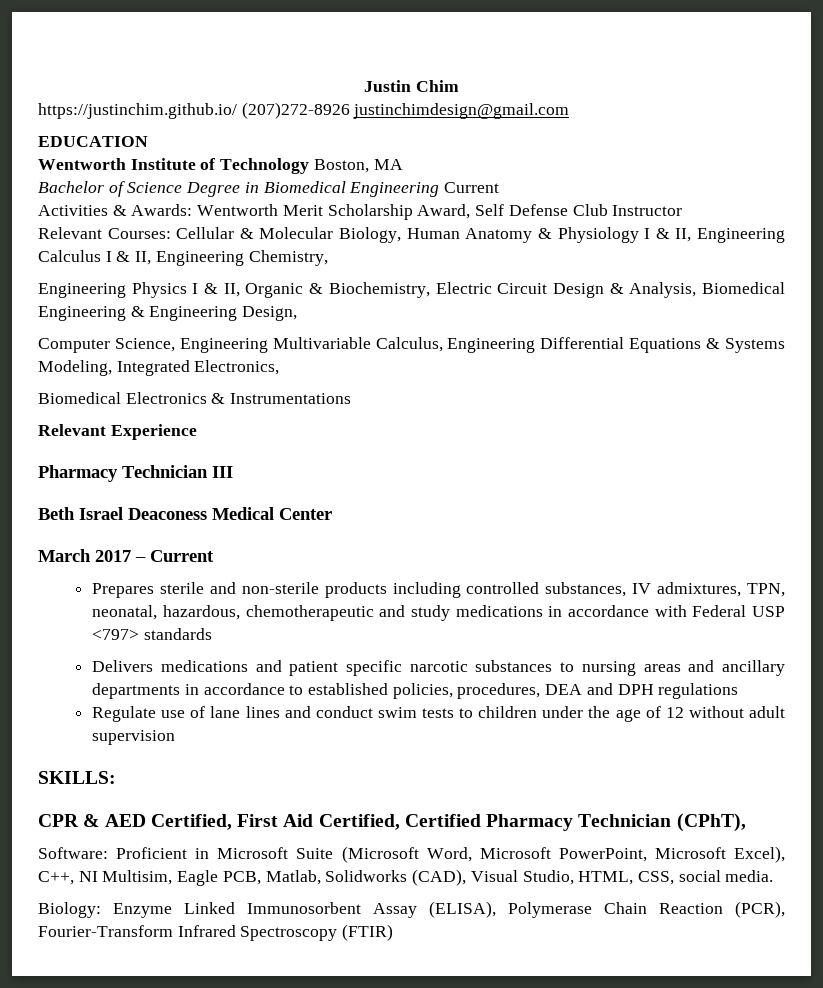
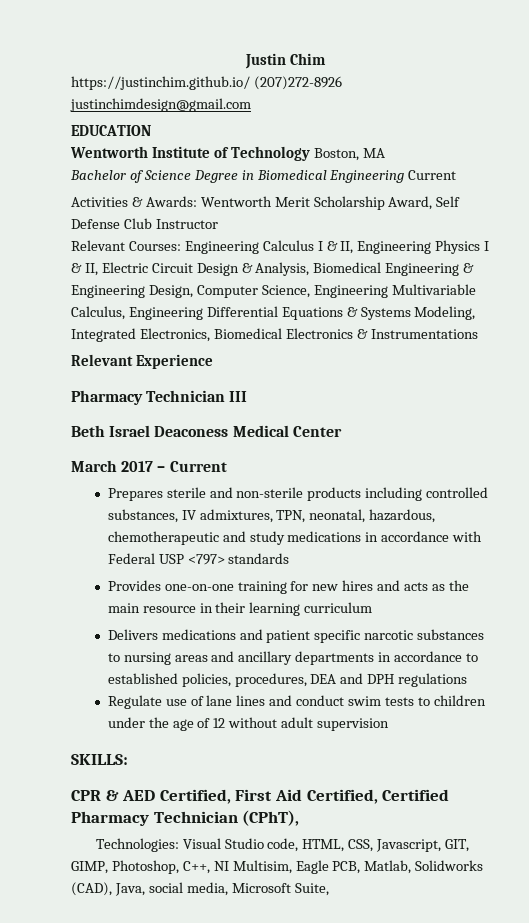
- Relevant Courses: Cellular & Molecular Biology, Human Anatomy & Physiology I & II, Engineering Calculus I & II, Engineering Chemistry,
- Engineering Physics I & II, Organic & Biochemistry, Electric Circuit Design & Analysis, Biomedical Engineering & Engineering Design,
- Computer Science, Engineering Multivariable Calculus, Engineering Differential Equations & Systems Modeling, Integrated Electronics,
- Biomedical Electronics & Instrumentations
+ Relevant Courses: Engineering Calculus I & II, Engineering Physics I & II, Electric Circuit Design & Analysis, Biomedical Engineering & Engineering Design, Computer Science, Engineering Multivariable Calculus, Engineering Differential Equations & Systems Modeling, Integrated Electronics, Biomedical Electronics & Instrumentations
+ Provides one-on-one training for new hires and acts as the main resource in their learning curriculum
- Software: Proficient in Microsoft Suite (Microsoft Word, Microsoft PowerPoint, Microsoft Excel), C++, NI Multisim, Eagle PCB, Matlab, Solidworks (CAD), Visual Studio, HTML, CSS, social media.
- Biology: Enzyme Linked Immunosorbent Assay (ELISA), Polymerase Chain Reaction (PCR), Fourier-Transform Infrared Spectroscopy (FTIR)
+ Technologies: Visual Studio code, HTML, CSS, Javascript, GIT, GIMP, Photoshop, C++, NI Multisim, Eagle PCB, Matlab, Solidworks (CAD), Java, social media, Microsoft Suite,

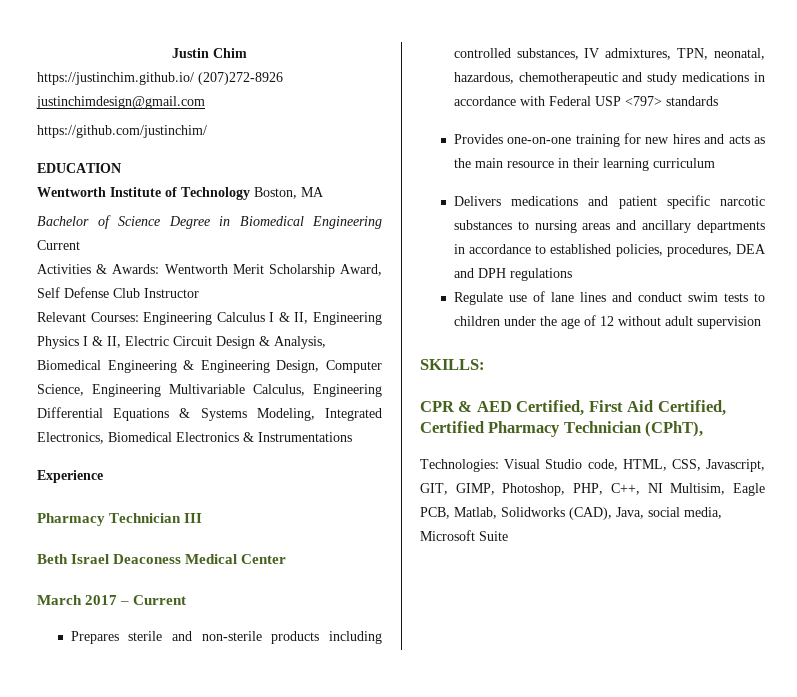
+ https://github.com/justinchim/
- Relevant Experience
+ Experience
- Technologies: Visual Studio code, HTML, CSS, Javascript, GIT, GIMP, Photoshop, C++, NI Multisim, Eagle PCB, Matlab, Solidworks (CAD), Java, social media, Microsoft Suite,
+ Technologies: Visual Studio code, HTML, CSS, Javascript, GIT, GIMP, Photoshop, PHP, C++, NI Multisim, Eagle PCB, Matlab, Solidworks (CAD), Java, social media, Microsoft Suite

